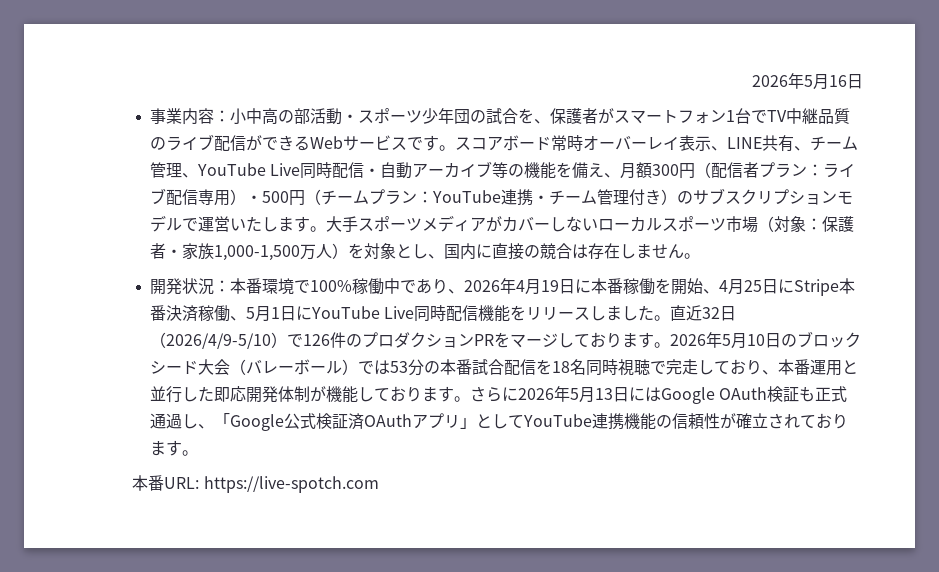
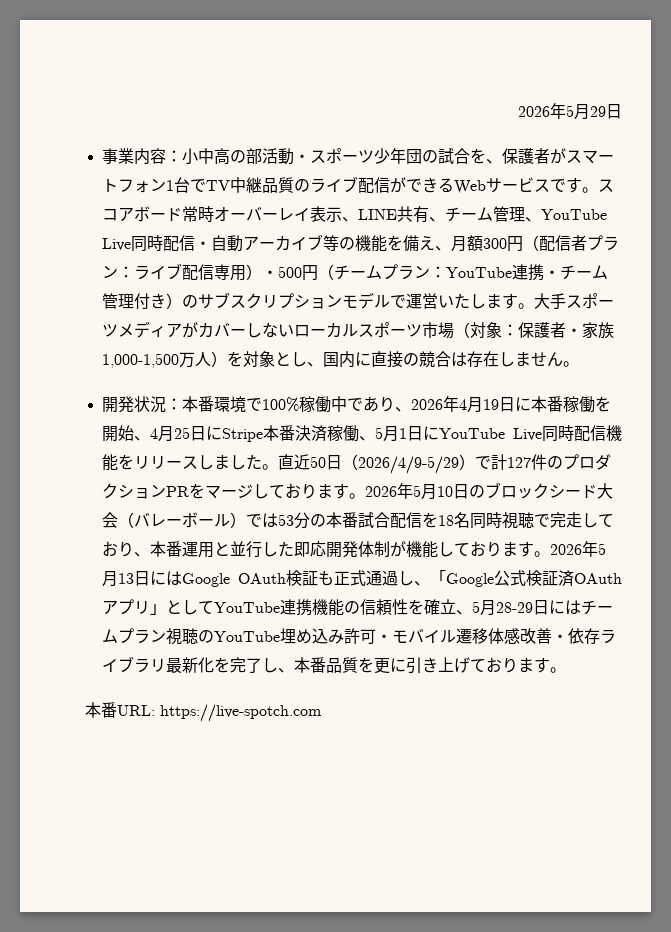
- 2026年5月16日
+ 2026年5月29日
- 直近32日（2026/4/9-5/10）で126件のプロダクションPRをマージしております。
+ 直近50日（2026/4/9-5/29）で計127件のプロダクションPRをマージしております。
- さらに2026年5月13日にはGoogle OAuth検証も正式通過し、「Google公式検証済OAuthアプリ」としてYouTube連携機能の信頼性が確立されております。
+ 2026年5月13日にはGoogle OAuth検証も正式通過し、「Google公式検証済OAuthアプリ」としてYouTube連携機能の信頼性を確立、5月28-29日にはチームプラン視聴のYouTube埋め込み許可・モバイル遷移体感改善・依存ライブラリ最新化を完了し、本番品質を更に引き上げております。

